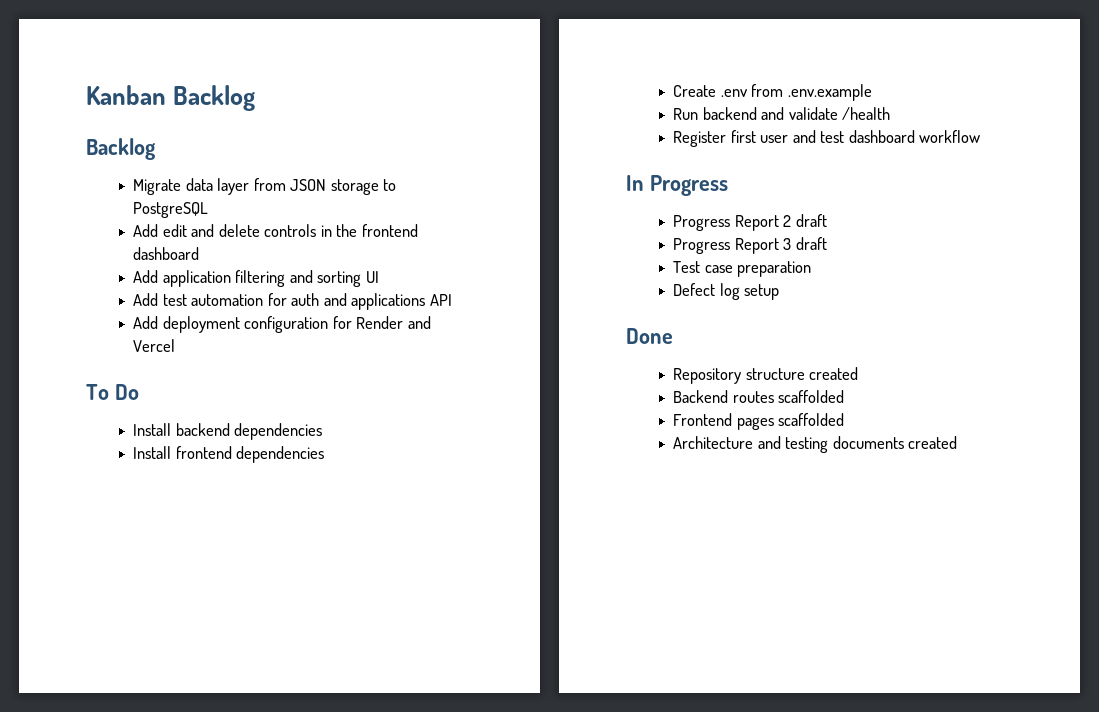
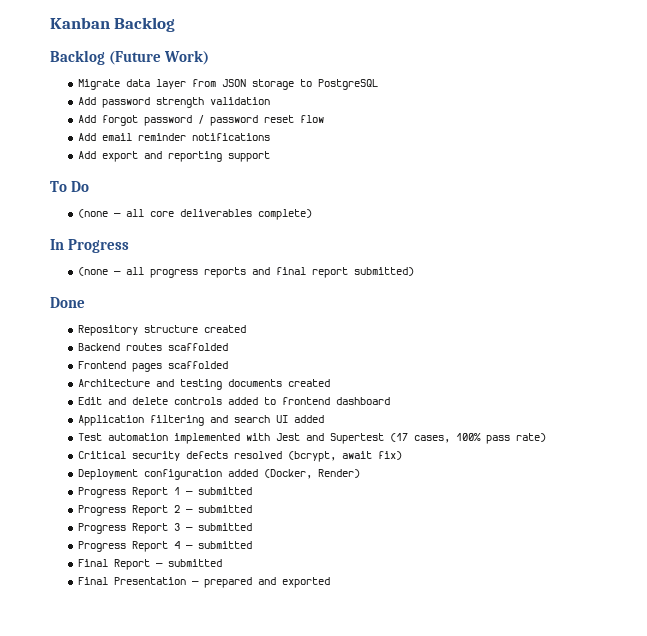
  Kanban Backlog
- Backlog
+ Backlog (Future Work)
- Add edit and delete controls in the frontend dashboard
- Add application filtering and sorting UI
- Add test automation for auth and applications API
- Add deployment configuration for Render and Vercel
+ Add password strength validation
+ Add forgot password / password reset flow
+ Add email reminder notifications
+ Add export and reporting support
  To Do
- Install backend dependencies
- Install frontend dependencies
- Create .env from .env.example
- Run backend and validate /health
- Register first user and test dashboard workflow
+ (none — all core deliverables complete)
  In Progress
- Progress Report 2 draft
- Progress Report 3 draft
- Test case preparation
- Defect log setup
+ (none — all progress reports and final report submitted)
+ Edit and delete controls added to frontend dashboard
+ Application filtering and search UI added
+ Test automation implemented with Jest and Supertest (17 cases, 100% pass rate)
+ Critical security defects resolved (bcrypt, await fix)
+ Deployment configuration added (Docker, Render)
+ Progress Report 1 — submitted
+ Progress Report 2 — submitted
+ Progress Report 3 — submitted
+ Progress Report 4 — submitted
+ Final Report — submitted
+ Final Presentation — prepared and exported

